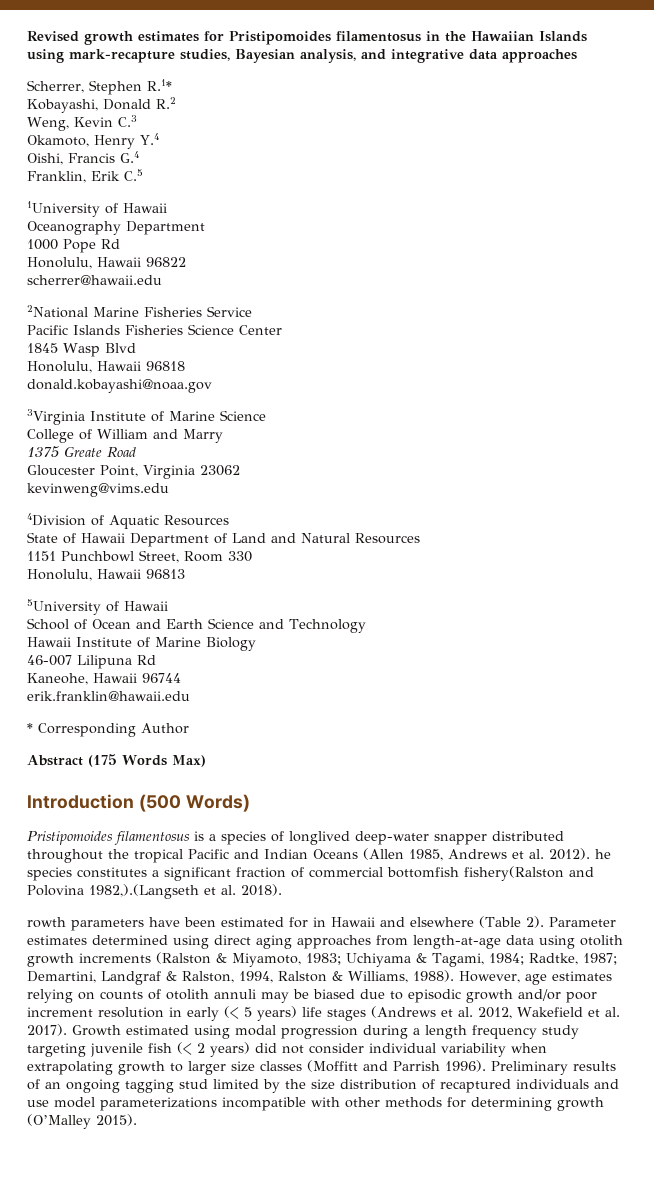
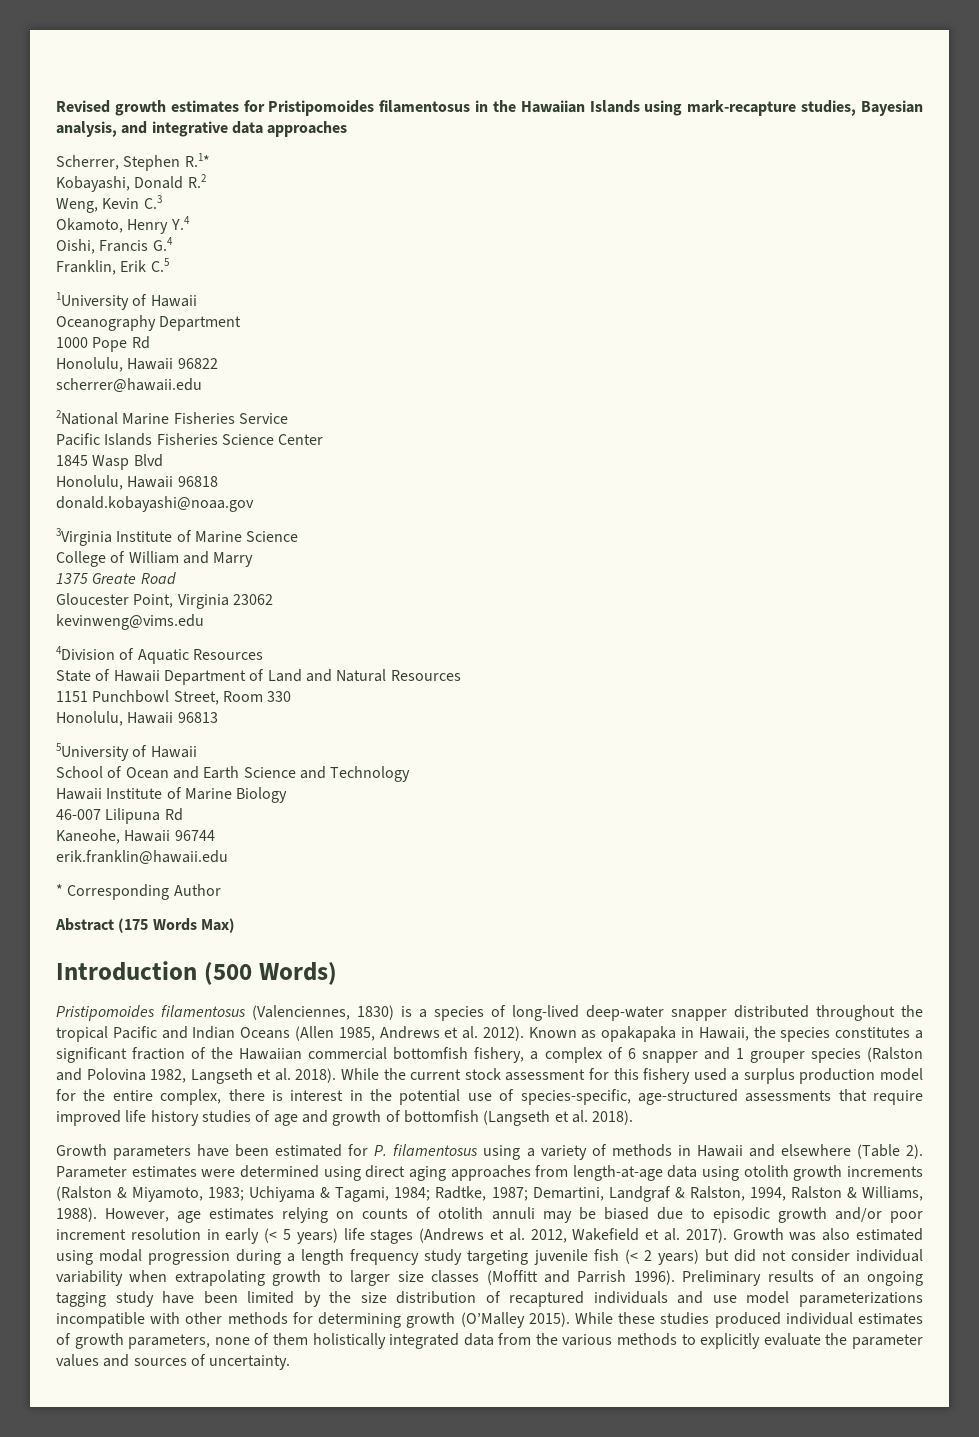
- Pristipomoides filamentosus is a species of longlived deep-water snapper distributed throughout the tropical Pacific and Indian Oceans (Allen 1985, Andrews et al. 2012). he species constitutes a significant fraction of commercial bottomfish fishery(Ralston and Polovina 1982,).(Langseth et al. 2018).
+ Pristipomoides filamentosus (Valenciennes, 1830) is a species of long-lived deep-water snapper distributed throughout the tropical Pacific and Indian Oceans (Allen 1985, Andrews et al. 2012). Known as opakapaka in Hawaii, the species constitutes a significant fraction of the Hawaiian commercial bottomfish fishery, a complex of 6 snapper and 1 grouper species (Ralston and Polovina 1982, Langseth et al. 2018). While the current stock assessment for this fishery used a surplus production model for the entire complex, there is interest in the potential use of species-specific, age-structured assessments that require improved life history studies of age and growth of bottomfish (Langseth et al. 2018).
- rowth parameters have been estimated for in Hawaii and elsewhere (Table 2).
+ Growth parameters have been estimated for P. filamentosus using a variety of methods in Hawaii and elsewhere (Table 2).
- Parameter estimates determined using direct aging approaches from length-at-age data using otolith growth increments (Ralston & Miyamoto, 1983; Uchiyama & Tagami, 1984; Radtke, 1987; Demartini, Landgraf & Ralston, 1994, Ralston & Williams, 1988).
+ Parameter estimates were determined using direct aging approaches from length-at-age data using otolith growth increments (Ralston & Miyamoto, 1983; Uchiyama & Tagami, 1984; Radtke, 1987; Demartini, Landgraf & Ralston, 1994, Ralston & Williams, 1988).
- Growth estimated using modal progression during a length frequency study targeting juvenile fish (< 2 years) did not consider individual variability when extrapolating growth to larger size classes (Moffitt and Parrish 1996).
+ Growth was also estimated using modal progression during a length frequency study targeting juvenile fish (< 2 years) but did not consider individual variability when extrapolating growth to larger size classes (Moffitt and Parrish 1996).
- Preliminary results of an ongoing tagging stud limited by the size distribution of recaptured individuals and use model parameterizations incompatible with other methods for determining growth (O’Malley 2015).
+ Preliminary results of an ongoing tagging study have been limited by the size distribution of recaptured individuals and use model parameterizations incompatible with other methods for determining growth (O’Malley 2015).
+ While these studies produced individual estimates of growth parameters, none of them holistically integrated data from the various methods to explicitly evaluate the parameter values and sources of uncertainty.

